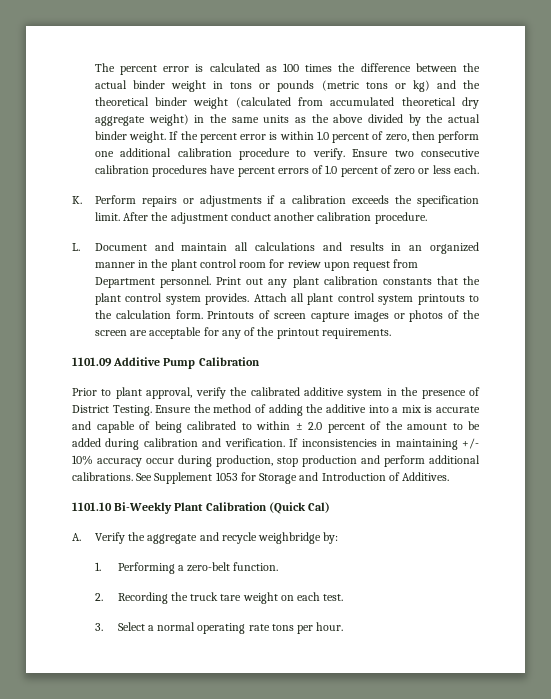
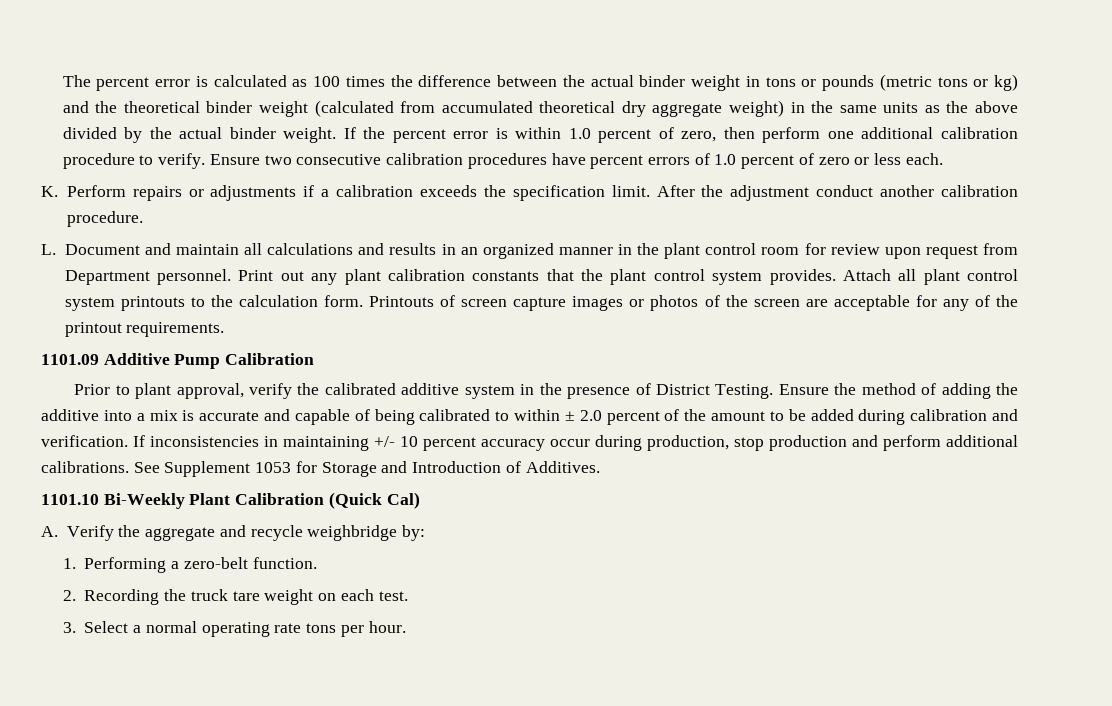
- If inconsistencies in maintaining +/- 10% accuracy occur during production, stop production and perform additional calibrations.
+ If inconsistencies in maintaining +/- 10 percent accuracy occur during production, stop production and perform additional calibrations.

